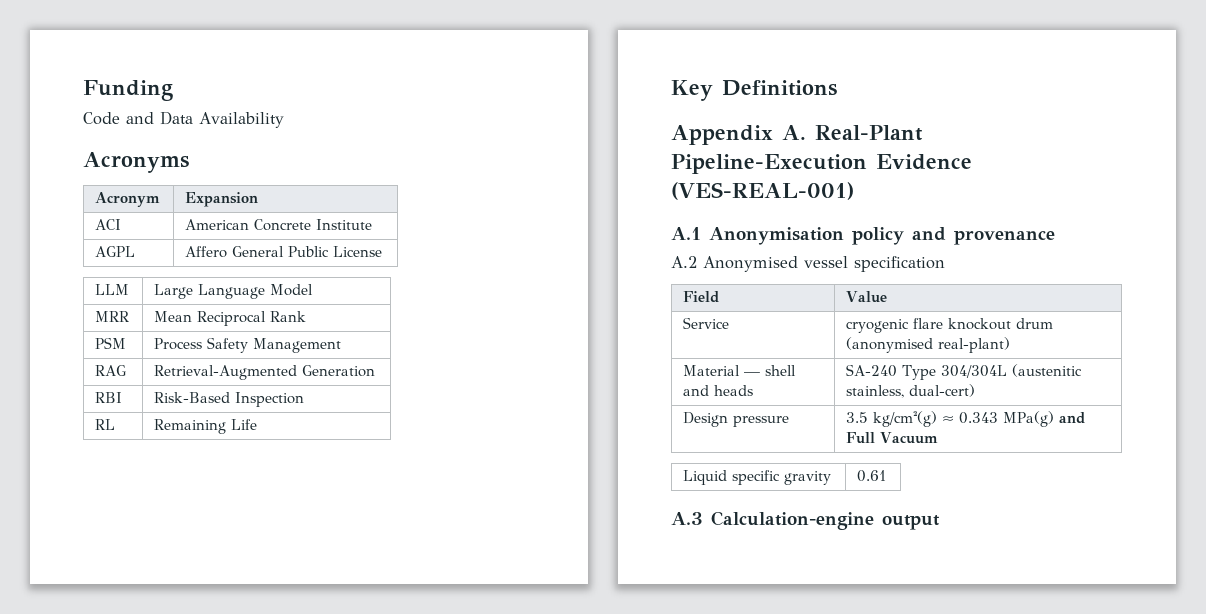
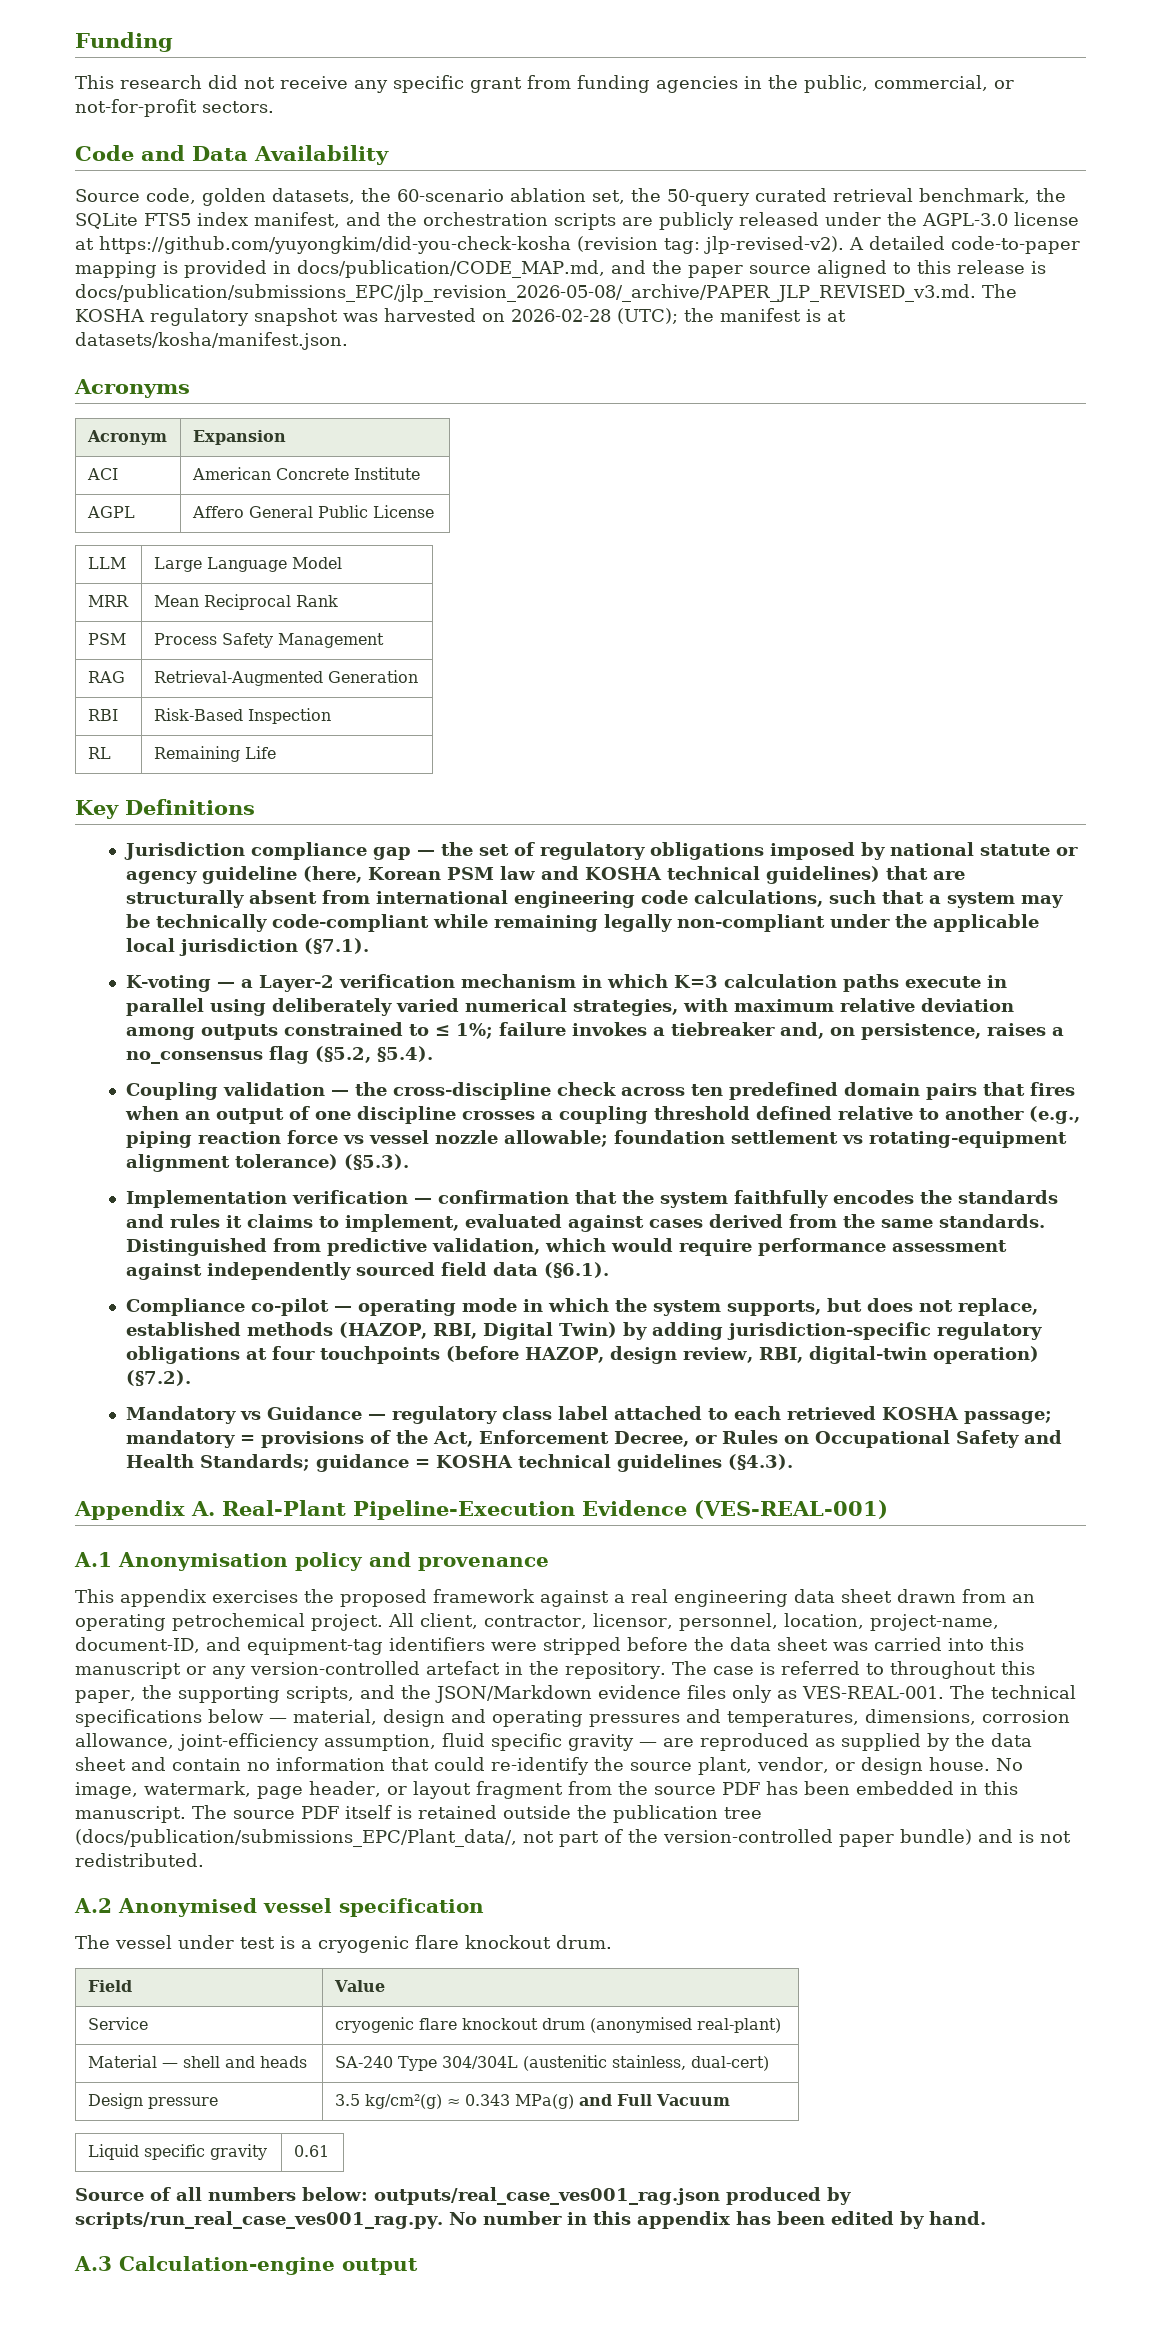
+ This research did not receive any specific grant from funding agencies in the public, commercial, or not-for-profit sectors.
  Code and Data Availability
+ Source code, golden datasets, the 60-scenario ablation set, the 50-query curated retrieval benchmark, the SQLite FTS5 index manifest, and the orchestration scripts are publicly released under the AGPL-3.0 license at https://github.com/yuyongkim/did-you-check-kosha (revision tag: jlp-revised-v2). A detailed code-to-paper mapping is provided in docs/publication/CODE_MAP.md, and the paper source aligned to this release is docs/publication/submissions_EPC/jlp_revision_2026-05-08/_archive/PAPER_JLP_REVISED_v3.md. The KOSHA regulatory snapshot was harvested on 2026-02-28 (UTC); the manifest is at datasets/kosha/manifest.json.
+ Jurisdiction compliance gap — the set of regulatory obligations imposed by national statute or agency guideline (here, Korean PSM law and KOSHA technical guidelines) that are structurally absent from international engineering code calculations, such that a system may be technically code-compliant while remaining legally non-compliant under the applicable local jurisdiction (§7.1).
+ K-voting — a Layer-2 verification mechanism in which K=3 calculation paths execute in parallel using deliberately varied numerical strategies, with maximum relative deviation among outputs constrained to ≤ 1%; failure invokes a tiebreaker and, on persistence, raises a no_consensus flag (§5.2, §5.4).
+ Coupling validation — the cross-discipline check across ten predefined domain pairs that fires when an output of one discipline crosses a coupling threshold defined relative to another (e.g., piping reaction force vs vessel nozzle allowable; foundation settlement vs rotating-equipment alignment tolerance) (§5.3).
+ Implementation verification — confirmation that the system faithfully encodes the standards and rules it claims to implement, evaluated against cases derived from the same standards. Distinguished from predictive validation, which would require performance assessment against independently sourced field data (§6.1).
+ Compliance co-pilot — operating mode in which the system supports, but does not replace, established methods (HAZOP, RBI, Digital Twin) by adding jurisdiction-specific regulatory obligations at four touchpoints (before HAZOP, design review, RBI, digital-twin operation) (§7.2).
+ Mandatory vs Guidance — regulatory class label attached to each retrieved KOSHA passage; mandatory = provisions of the Act, Enforcement Decree, or Rules on Occupational Safety and Health Standards; guidance = KOSHA technical guidelines (§4.3).
+ This appendix exercises the proposed framework against a real engineering data sheet drawn from an operating petrochemical project. All client, contractor, licensor, personnel, location, project-name, document-ID, and equipment-tag identifiers were stripped before the data sheet was carried into this manuscript or any version-controlled artefact in the repository. The case is referred to throughout this paper, the supporting scripts, and the JSON/Markdown evidence files only as VES-REAL-001. The technical specifications below — material, design and operating pressures and temperatures, dimensions, corrosion allowance, joint-efficiency assumption, fluid specific gravity — are reproduced as supplied by the data sheet and contain no information that could re-identify the source plant, vendor, or design house. No image, watermark, page header, or layout fragment from the source PDF has been embedded in this manuscript. The source PDF itself is retained outside the publication tree (docs/publication/submissions_EPC/Plant_data/, not part of the version-controlled paper bundle) and is not redistributed.
  A.2 Anonymised vessel specification
+ The vessel under test is a cryogenic flare knockout drum.
+ Source of all numbers below: outputs/real_case_ves001_rag.json produced by scripts/run_real_case_ves001_rag.py. No number in this appendix has been edited by hand.

